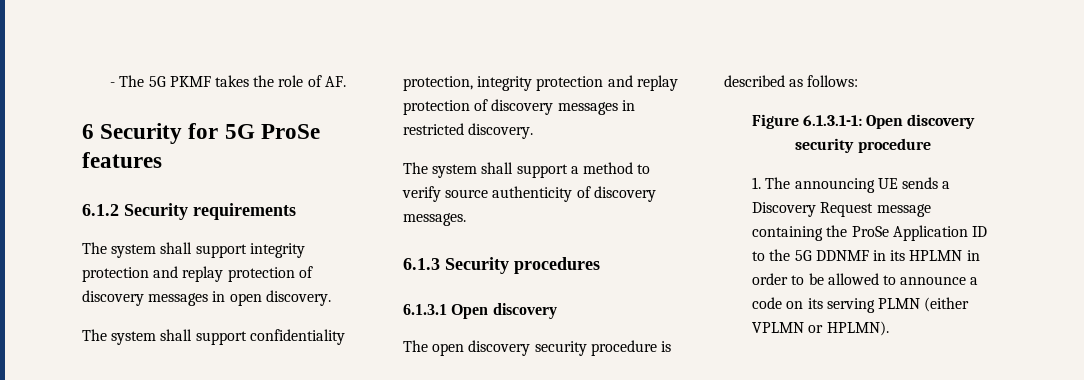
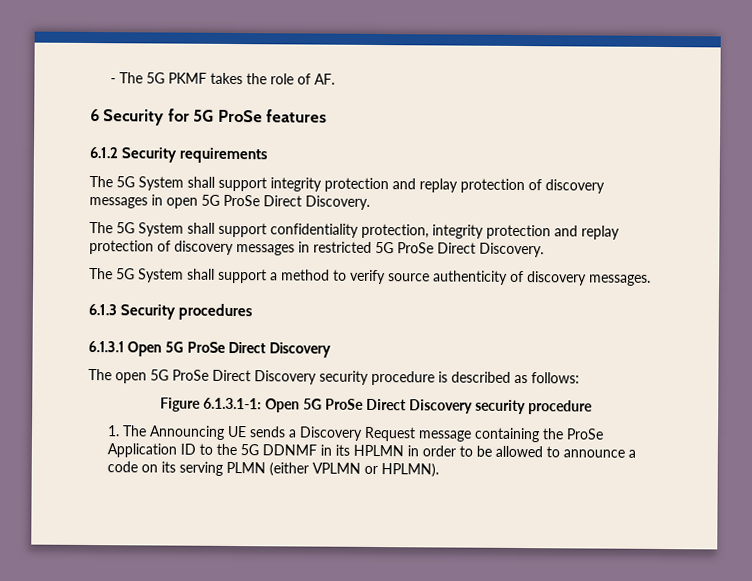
- The system shall support integrity protection and replay protection of discovery messages in open discovery.
- The system shall support confidentiality protection, integrity protection and replay protection of discovery messages in restricted discovery.
- The system shall support a method to verify source authenticity of discovery messages.
+ The 5G System shall support integrity protection and replay protection of discovery messages in open 5G ProSe Direct Discovery.
+ The 5G System shall support confidentiality protection, integrity protection and replay protection of discovery messages in restricted 5G ProSe Direct Discovery.
+ The 5G System shall support a method to verify source authenticity of discovery messages.
- 6.1.3.1 Open discovery
- The open discovery security procedure is described as follows:
+ 6.1.3.1 Open 5G ProSe Direct Discovery
+ The open 5G ProSe Direct Discovery security procedure is described as follows:
- Figure 6.1.3.1-1: Open discovery security procedure
+ Figure 6.1.3.1-1: Open 5G ProSe Direct Discovery security procedure
- 1. The announcing UE sends a Discovery Request message containing the ProSe Application ID to the 5G DDNMF in its HPLMN in order to be allowed to announce a code on its serving PLMN (either VPLMN or HPLMN).
+ 1. The Announcing UE sends a Discovery Request message containing the ProSe Application ID to the 5G DDNMF in its HPLMN in order to be allowed to announce a code on its serving PLMN (either VPLMN or HPLMN).

